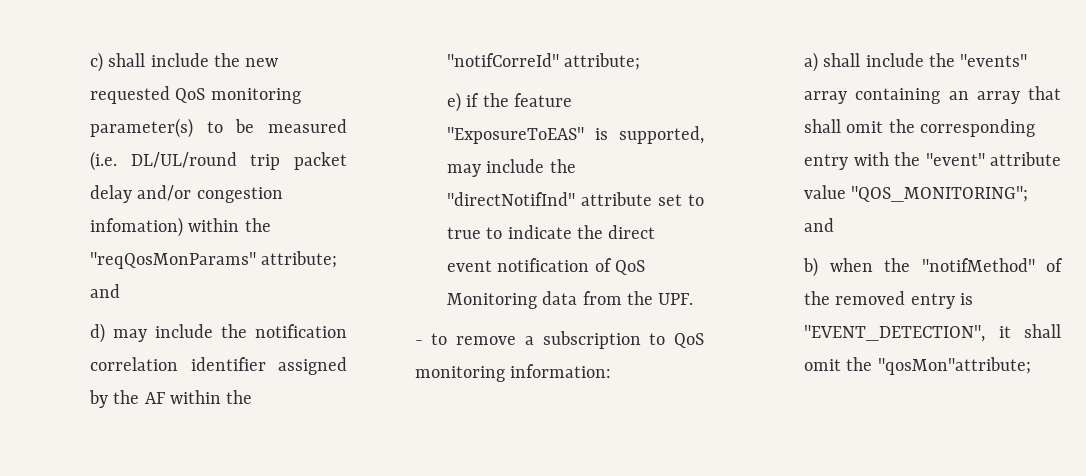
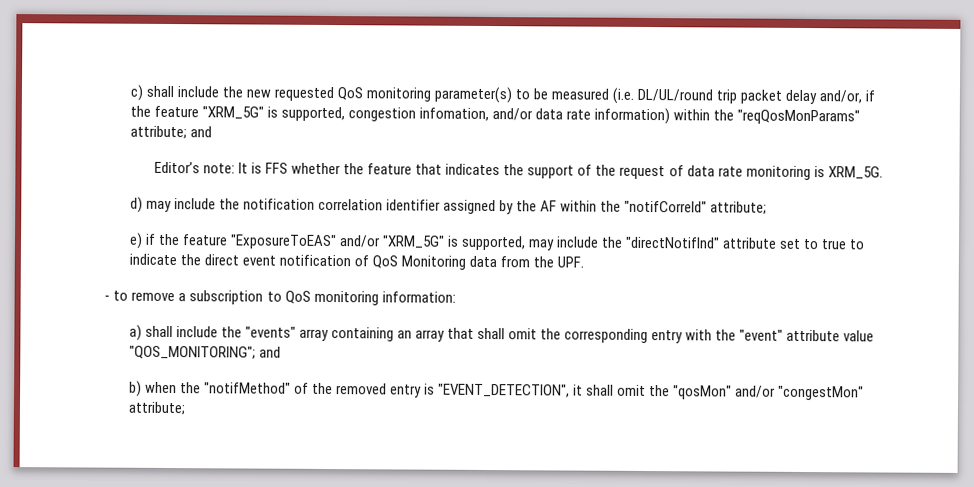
- c) shall include the new requested QoS monitoring parameter(s) to be measured (i.e. DL/UL/round trip packet delay and/or congestion infomation) within the "reqQosMonParams" attribute; and
+ c) shall include the new requested QoS monitoring parameter(s) to be measured (i.e. DL/UL/round trip packet delay and/or, if the feature "XRM_5G" is supported, congestion infomation, and/or data rate information) within the "reqQosMonParams" attribute; and
+ Editor’s note: It is FFS whether the feature that indicates the support of the request of data rate monitoring is XRM_5G.
- e) if the feature "ExposureToEAS" is supported, may include the "directNotifInd" attribute set to true to indicate the direct event notification of QoS Monitoring data from the UPF.
+ e) if the feature "ExposureToEAS" and/or "XRM_5G" is supported, may include the "directNotifInd" attribute set to true to indicate the direct event notification of QoS Monitoring data from the UPF.
- b) when the "notifMethod" of the removed entry is "EVENT_DETECTION", it shall omit the "qosMon"attribute;
+ b) when the "notifMethod" of the removed entry is "EVENT_DETECTION", it shall omit the "qosMon" and/or "congestMon" attribute;

